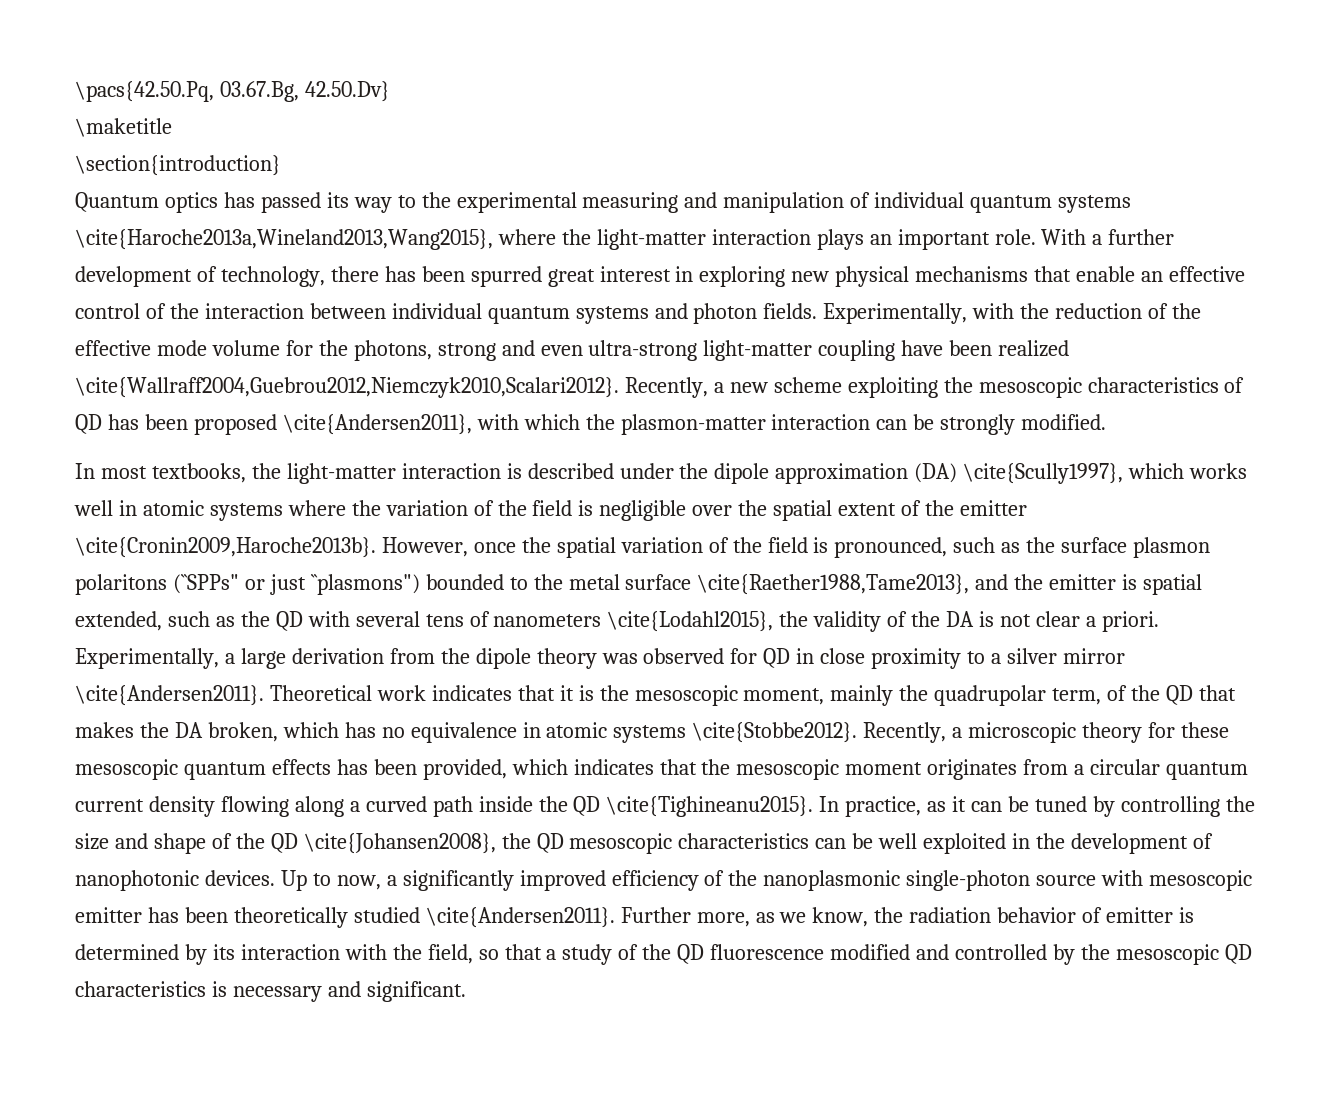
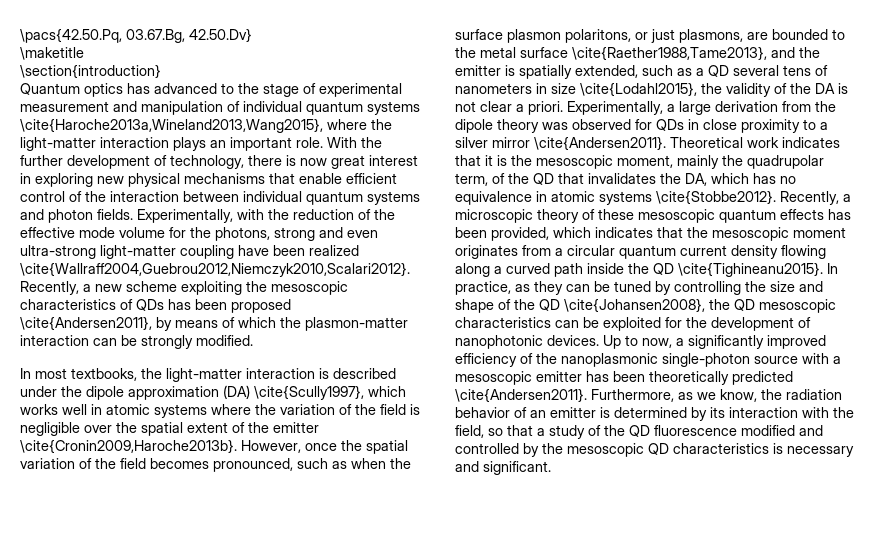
- Quantum optics has passed its way to the experimental measuring and manipulation of individual quantum systems \cite{Haroche2013a,Wineland2013,Wang2015}, where the light-matter interaction plays an important role.
+ Quantum optics has advanced to the stage of experimental measurement and manipulation of individual quantum systems \cite{Haroche2013a,Wineland2013,Wang2015}, where the light-matter interaction plays an important role.
- With a further development of technology, there has been spurred great interest in exploring new physical mechanisms that enable an effective control of the interaction between individual quantum systems and photon fields.
+ With the further development of technology, there is now great interest in exploring new physical mechanisms that enable efficient control of the interaction between individual quantum systems and photon fields.
- Recently, a new scheme exploiting the mesoscopic characteristics of QD has been proposed \cite{Andersen2011}, with which the plasmon-matter interaction can be strongly modified.
+ Recently, a new scheme exploiting the mesoscopic characteristics of QDs has been proposed \cite{Andersen2011}, by means of which the plasmon-matter interaction can be strongly modified.
- However, once the spatial variation of the field is pronounced, such as the surface plasmon polaritons (``SPPs" or just ``plasmons") bounded to the metal surface \cite{Raether1988,Tame2013}, and the emitter is spatial extended, such as the QD with several tens of nanometers \cite{Lodahl2015}, the validity of the DA is not clear a priori.
+ However, once the spatial variation of the field becomes pronounced, such as when the surface plasmon polaritons, or just plasmons, are bounded to the metal surface \cite{Raether1988,Tame2013}, and the emitter is spatially extended, such as a QD several tens of nanometers in size \cite{Lodahl2015}, the validity of the DA is not clear a priori.
- Experimentally, a large derivation from the dipole theory was observed for QD in close proximity to a silver mirror \cite{Andersen2011}.
+ Experimentally, a large derivation from the dipole theory was observed for QDs in close proximity to a silver mirror \cite{Andersen2011}.
- Theoretical work indicates that it is the mesoscopic moment, mainly the quadrupolar term, of the QD that makes the DA broken, which has no equivalence in atomic systems \cite{Stobbe2012}.
+ Theoretical work indicates that it is the mesoscopic moment, mainly the quadrupolar term, of the QD that invalidates the DA, which has no equivalence in atomic systems \cite{Stobbe2012}.
- Recently, a microscopic theory for these mesoscopic quantum effects has been provided, which indicates that the mesoscopic moment originates from a circular quantum current density flowing along a curved path inside the QD \cite{Tighineanu2015}.
+ Recently, a microscopic theory of these mesoscopic quantum effects has been provided, which indicates that the mesoscopic moment originates from a circular quantum current density flowing along a curved path inside the QD \cite{Tighineanu2015}.
- In practice, as it can be tuned by controlling the size and shape of the QD \cite{Johansen2008}, the QD mesoscopic characteristics can be well exploited in the development of nanophotonic devices.
+ In practice, as they can be tuned by controlling the size and shape of the QD \cite{Johansen2008}, the QD mesoscopic characteristics can be exploited for the development of nanophotonic devices.
- Up to now, a significantly improved efficiency of the nanoplasmonic single-photon source with mesoscopic emitter has been theoretically studied \cite{Andersen2011}. Further more, as we know, the radiation behavior of emitter is determined by its interaction with the field, so that a study of the QD fluorescence modified and controlled by the mesoscopic QD characteristics is necessary and significant.
+ Up to now, a significantly improved efficiency of the nanoplasmonic single-photon source with a mesoscopic emitter has been theoretically predicted \cite{Andersen2011}. Furthermore, as we know, the radiation behavior of an emitter is determined by its interaction with the field, so that a study of the QD fluorescence modified and controlled by the mesoscopic QD characteristics is necessary and significant.

